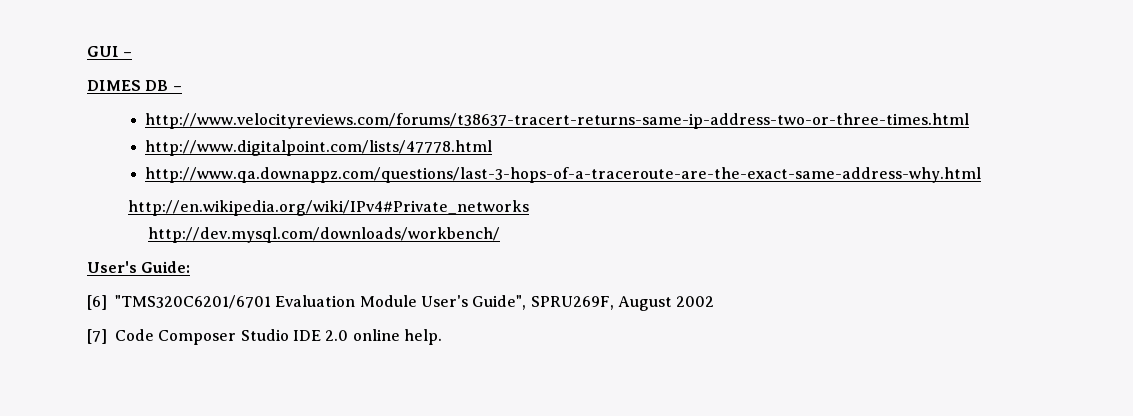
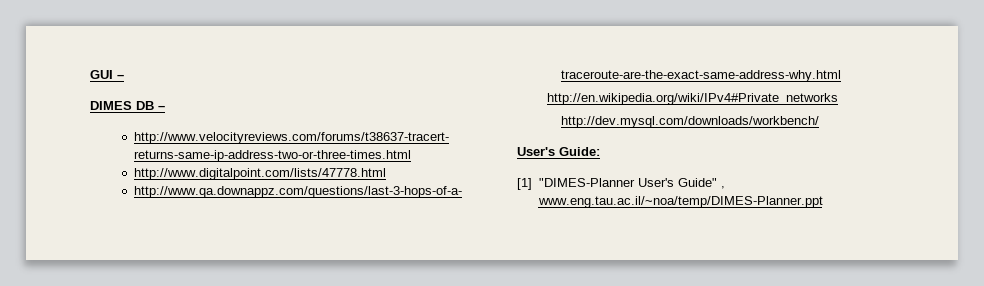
- [6] "TMS320C6201/6701 Evaluation Module User's Guide", SPRU269F, August 2002
- [7] Code Composer Studio IDE 2.0 online help.
+ [1] "DIMES-Planner User's Guide" , www.eng.tau.ac.il/~noa/temp/DIMES-Planner.ppt

